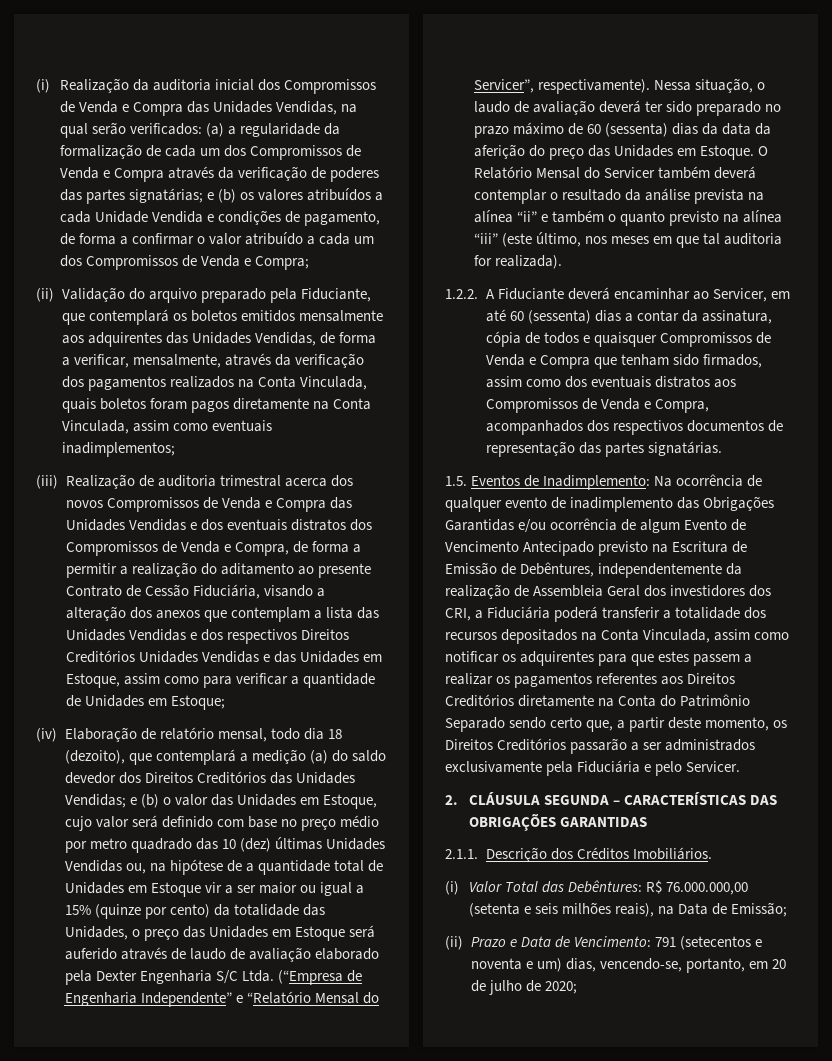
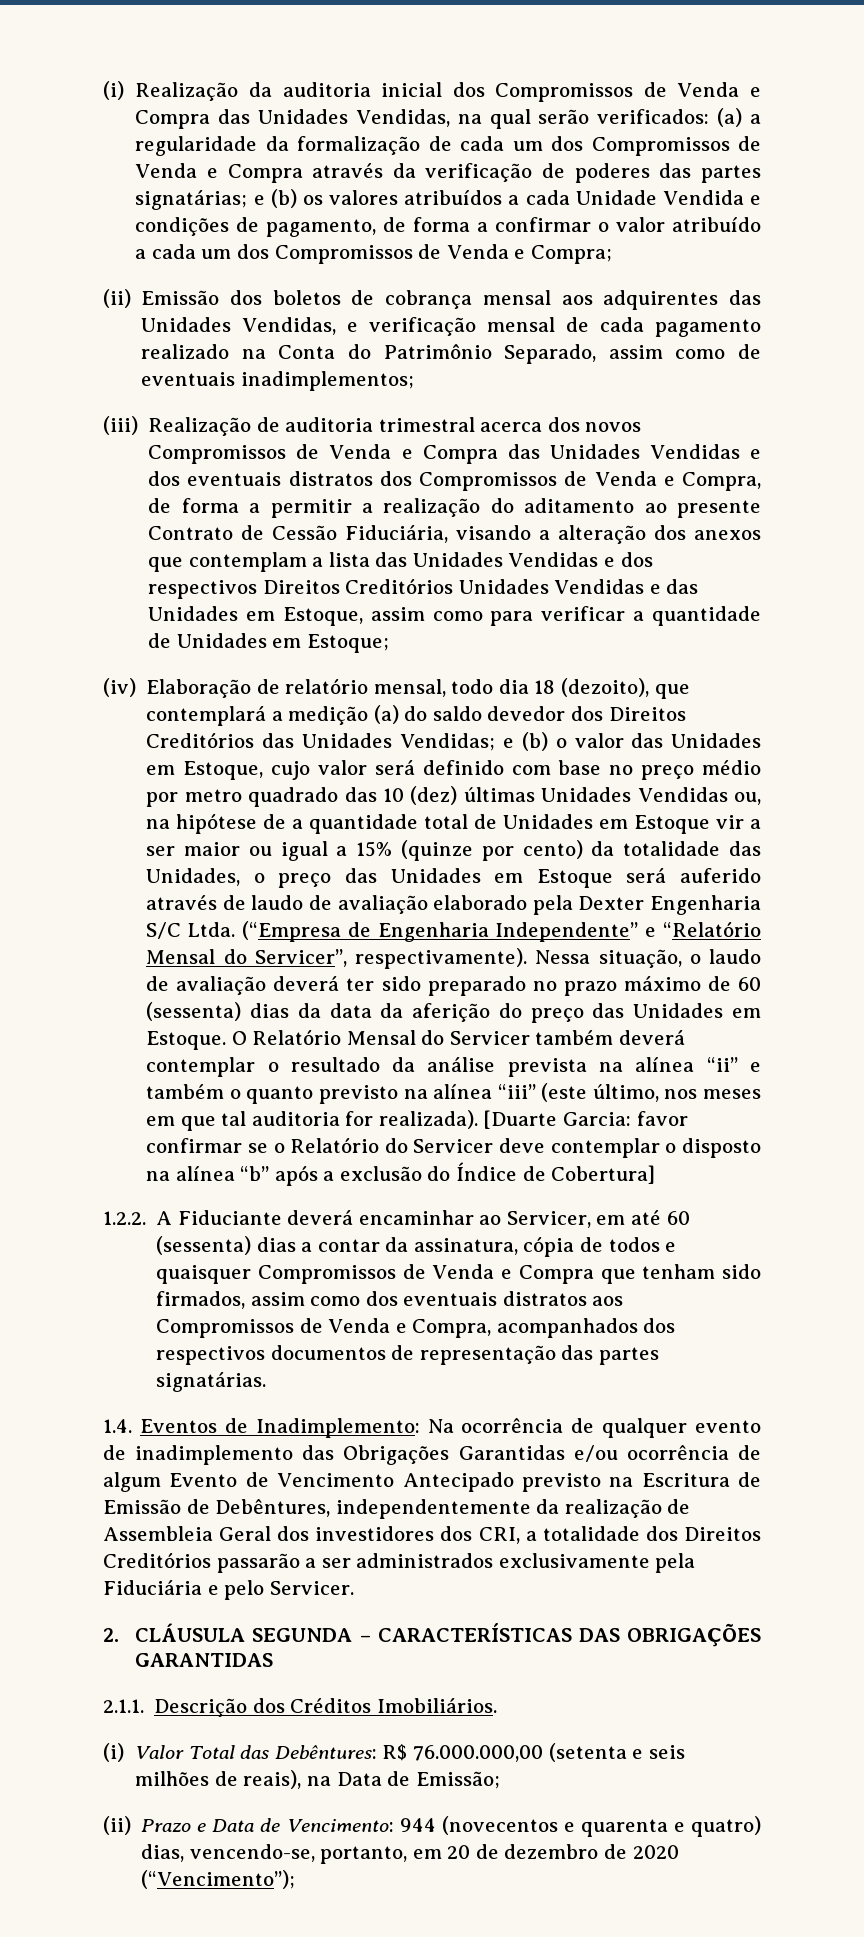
- (ii) Validação do arquivo preparado pela Fiduciante, que contemplará os boletos emitidos mensalmente aos adquirentes das Unidades Vendidas, de forma a verificar, mensalmente, através da verificação dos pagamentos realizados na Conta Vinculada, quais boletos foram pagos diretamente na Conta Vinculada, assim como eventuais inadimplementos;
+ (ii) Emissão dos boletos de cobrança mensal aos adquirentes das Unidades Vendidas, e verificação mensal de cada pagamento realizado na Conta do Patrimônio Separado, assim como de eventuais inadimplementos;
+ [Duarte Garcia: favor confirmar se o Relatório do Servicer deve contemplar o disposto na alínea “b” após a exclusão do Índice de Cobertura]
- 1.5. Eventos de Inadimplemento: Na ocorrência de qualquer evento de inadimplemento das Obrigações Garantidas e/ou ocorrência de algum Evento de Vencimento Antecipado previsto na Escritura de Emissão de Debêntures, independentemente da realização de Assembleia Geral dos investidores dos CRI, a Fiduciária poderá transferir a totalidade dos recursos depositados na Conta Vinculada, assim como notificar os adquirentes para que estes passem a realizar os pagamentos referentes aos Direitos Creditórios diretamente na Conta do Patrimônio Separado sendo certo que, a partir deste momento, os Direitos Creditórios passarão a ser administrados exclusivamente pela Fiduciária e pelo Servicer.
+ 1.4. Eventos de Inadimplemento: Na ocorrência de qualquer evento de inadimplemento das Obrigações Garantidas e/ou ocorrência de algum Evento de Vencimento Antecipado previsto na Escritura de Emissão de Debêntures, independentemente da realização de Assembleia Geral dos investidores dos CRI, a totalidade dos Direitos Creditórios passarão a ser administrados exclusivamente pela Fiduciária e pelo Servicer.
- (i) Valor Total das Debêntures: R$ 76.000.000,00 (setenta e seis milhões reais), na Data de Emissão;
+ (i) Valor Total das Debêntures: R$ 76.000.000,00 (setenta e seis milhões de reais), na Data de Emissão;
- (ii) Prazo e Data de Vencimento: 791 (setecentos e noventa e um) dias, vencendo-se, portanto, em 20 de julho de 2020;
+ (ii) Prazo e Data de Vencimento: 944 (novecentos e quarenta e quatro) dias, vencendo-se, portanto, em 20 de dezembro de 2020 (“Vencimento”);

